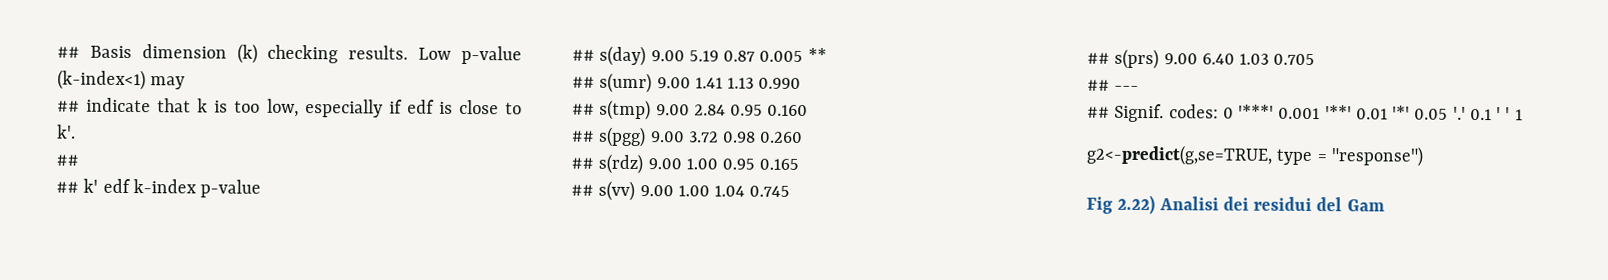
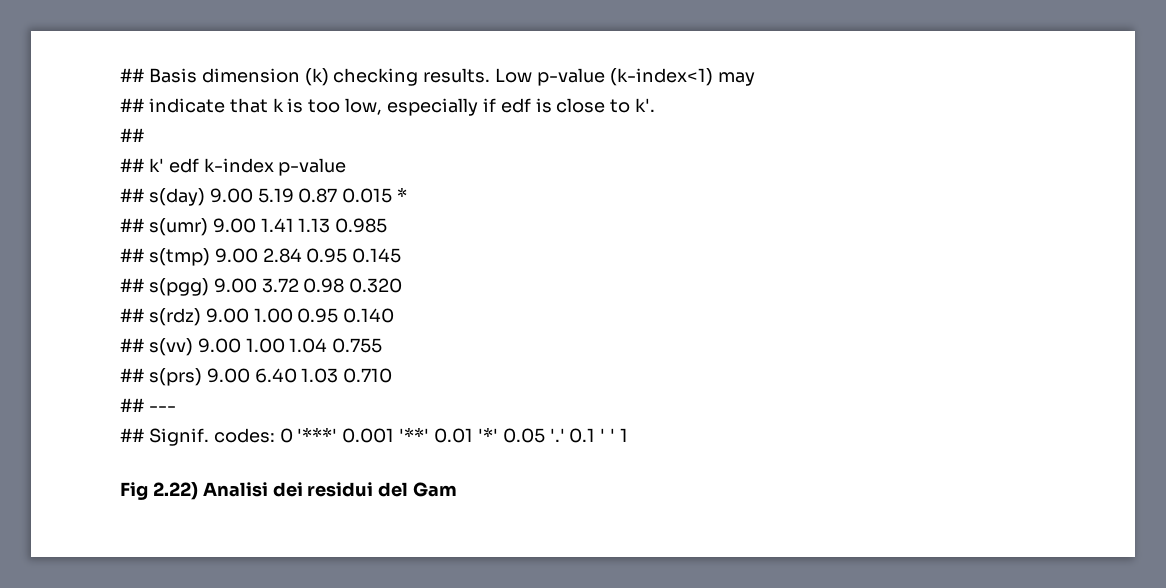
- ## s(day) 9.00 5.19 0.87 0.005 **
+ ## s(day) 9.00 5.19 0.87 0.015 *
- ## s(umr) 9.00 1.41 1.13 0.990
+ ## s(umr) 9.00 1.41 1.13 0.985
- ## s(tmp) 9.00 2.84 0.95 0.160
+ ## s(tmp) 9.00 2.84 0.95 0.145
- ## s(pgg) 9.00 3.72 0.98 0.260
+ ## s(pgg) 9.00 3.72 0.98 0.320
- ## s(rdz) 9.00 1.00 0.95 0.165
+ ## s(rdz) 9.00 1.00 0.95 0.140
- ## s(vv) 9.00 1.00 1.04 0.745
+ ## s(vv) 9.00 1.00 1.04 0.755
- ## s(prs) 9.00 6.40 1.03 0.705
+ ## s(prs) 9.00 6.40 1.03 0.710
- g2<-predict(g,se=TRUE, type = "response")

